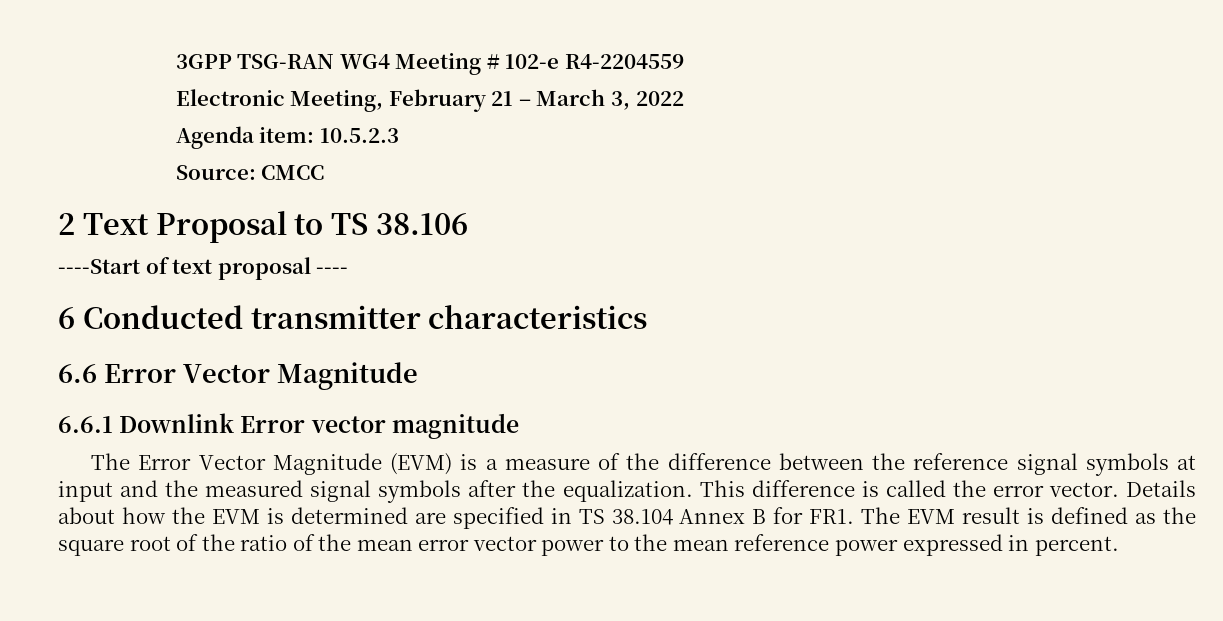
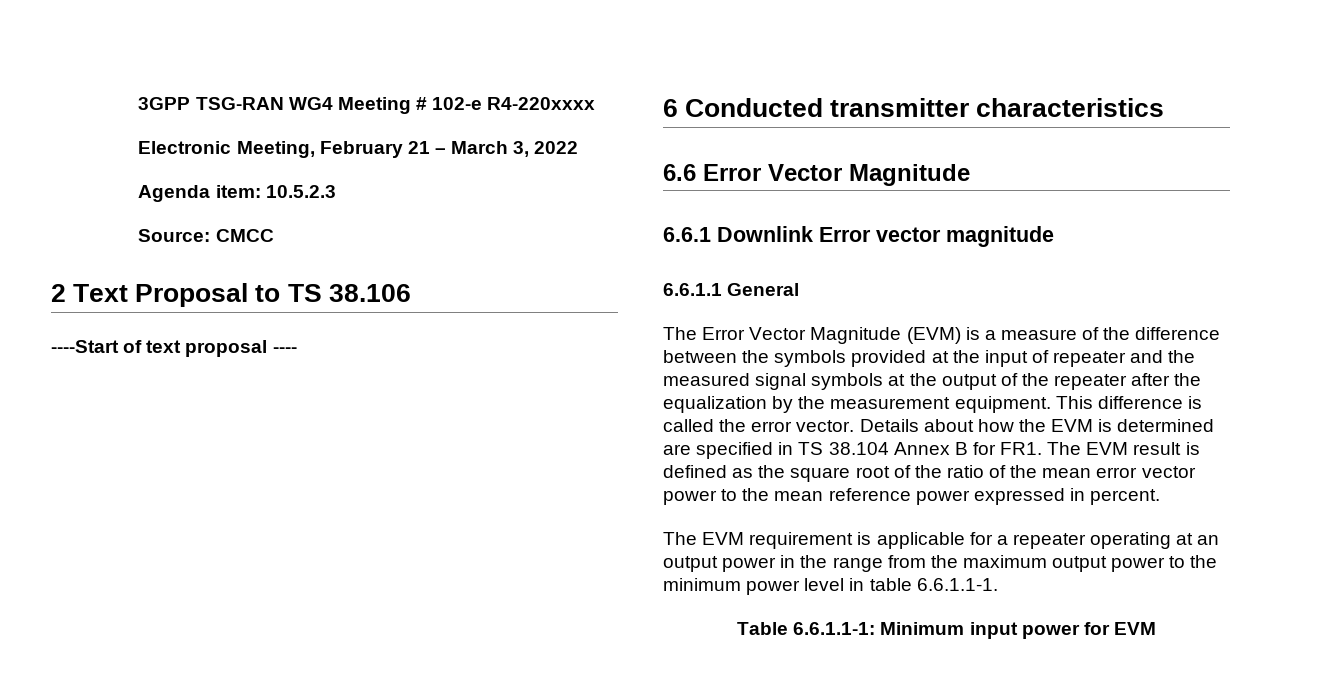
- 3GPP TSG-RAN WG4 Meeting # 102-e R4-2204559
+ 3GPP TSG-RAN WG4 Meeting # 102-e R4-220xxxx
+ 6.6.1.1 General
- The Error Vector Magnitude (EVM) is a measure of the difference between the reference signal symbols at input and the measured signal symbols after the equalization.
+ The Error Vector Magnitude (EVM) is a measure of the difference between the symbols provided at the input of repeater and the measured signal symbols at the output of the repeater after the equalization by the measurement equipment.
+ The EVM requirement is applicable for a repeater operating at an output power in the range from the maximum output power to the minimum power level in table 6.6.1.1-1.
+ Table 6.6.1.1-1: Minimum input power for EVM

